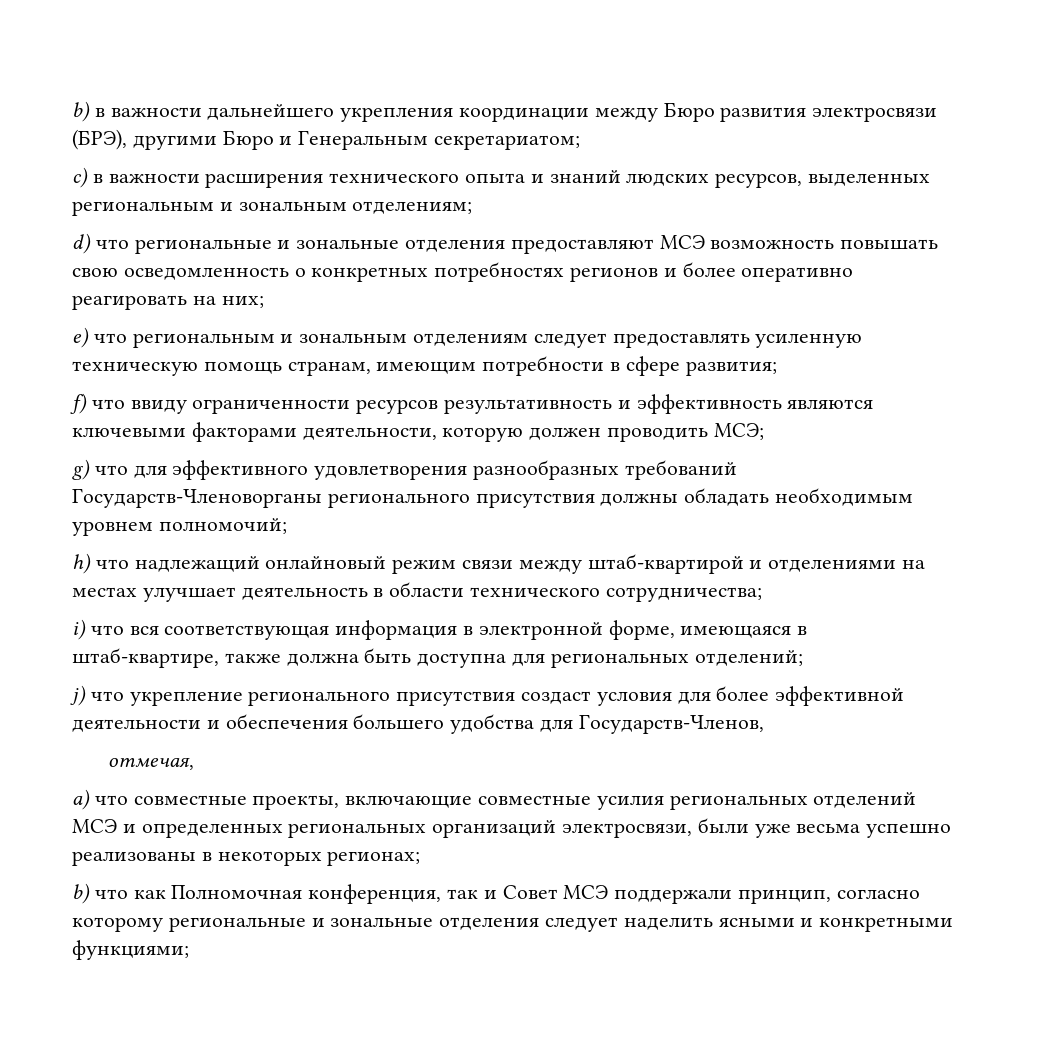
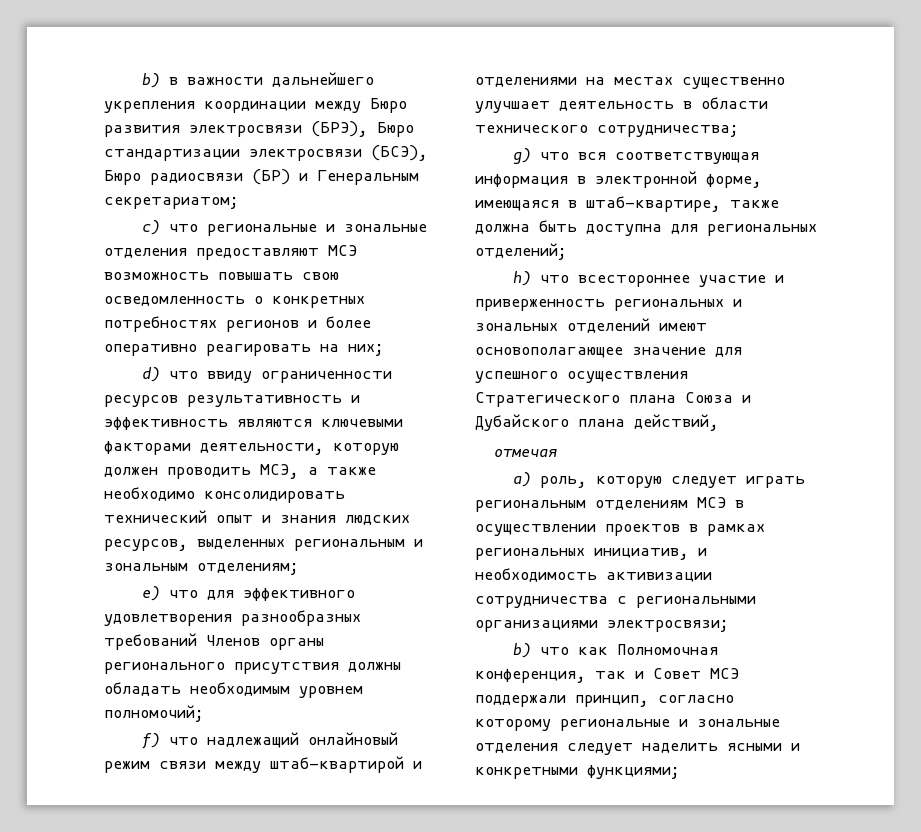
- b) в важности дальнейшего укрепления координации между Бюро развития электросвязи (БРЭ), другими Бюро и Генеральным секретариатом;
- с) в важности расширения технического опыта и знаний людских ресурсов, выделенных региональным и зональным отделениям;
- d) что региональные и зональные отделения предоставляют МСЭ возможность повышать свою осведомленность о конкретных потребностях регионов и более оперативно реагировать на них;
+ b) в важности дальнейшего укрепления координации между Бюро развития электросвязи (БРЭ), Бюро стандартизации электросвязи (БСЭ), Бюро радиосвязи (БР) и Генеральным секретариатом;
+ c) что региональные и зональные отделения предоставляют МСЭ возможность повышать свою осведомленность о конкретных потребностях регионов и более оперативно реагировать на них;
- e) что региональным и зональным отделениям следует предоставлять усиленную техническую помощь странам, имеющим потребности в сфере развития;
- f) что ввиду ограниченности ресурсов результативность и эффективность являются ключевыми факторами деятельности, которую должен проводить МСЭ;
- g) что для эффективного удовлетворения разнообразных требований Государств-Членоворганы регионального присутствия должны обладать необходимым уровнем полномочий;
+ d) что ввиду ограниченности ресурсов результативность и эффективность являются ключевыми факторами деятельности, которую должен проводить МСЭ, а также необходимо консолидировать технический опыт и знания людских ресурсов, выделенных региональным и зональным отделениям;
+ e) что для эффективного удовлетворения разнообразных требований Членов органы регионального присутствия должны обладать необходимым уровнем полномочий;
- h) что надлежащий онлайновый режим связи между штаб-квартирой и отделениями на местах улучшает деятельность в области технического сотрудничества;
+ f) что надлежащий онлайновый режим связи между штаб-квартирой и отделениями на местах существенно улучшает деятельность в области технического сотрудничества;
- i) что вся соответствующая информация в электронной форме, имеющаяся в штаб-квартире, также должна быть доступна для региональных отделений;
+ g) что вся соответствующая информация в электронной форме, имеющаяся в штаб-квартире, также должна быть доступна для региональных отделений;
- j) что укрепление регионального присутствия создаст условия для более эффективной деятельности и обеспечения большего удобства для Государств-Членов,
- отмечая,
- а) что совместные проекты, включающие совместные усилия региональных отделений МСЭ и определенных региональных организаций электросвязи, были уже весьма успешно реализованы в некоторых регионах;
+ h) что всестороннее участие и приверженность региональных и зональных отделений имеют основополагающее значение для успешного осуществления Стратегического плана Союза и Дубайского плана действий,
+ отмечая
+ а) роль, которую следует играть региональным отделениям МСЭ в осуществлении проектов в рамках региональных инициатив, и необходимость активизации сотрудничества с региональными организациями электросвязи;

